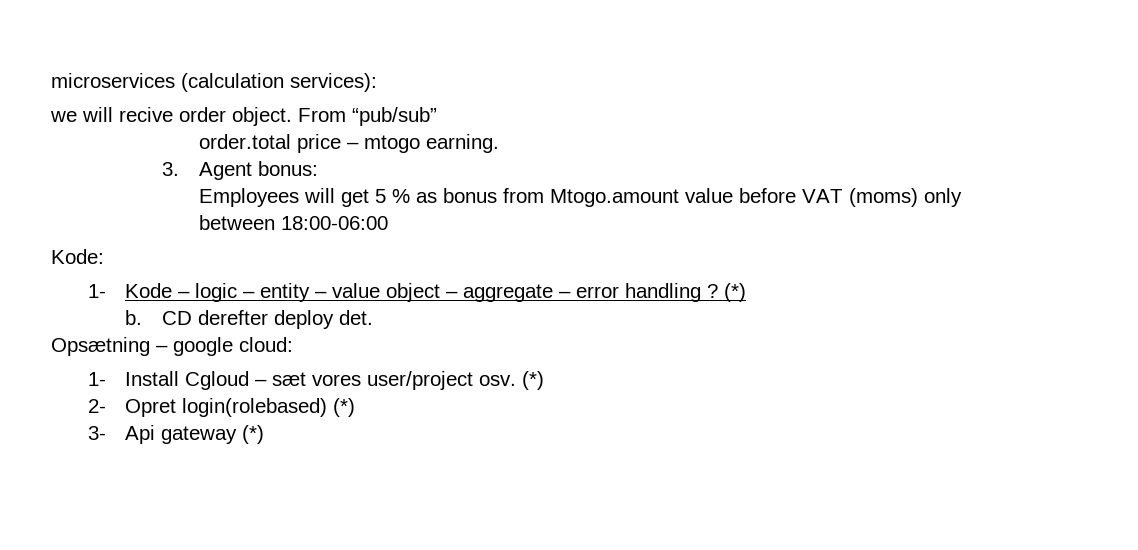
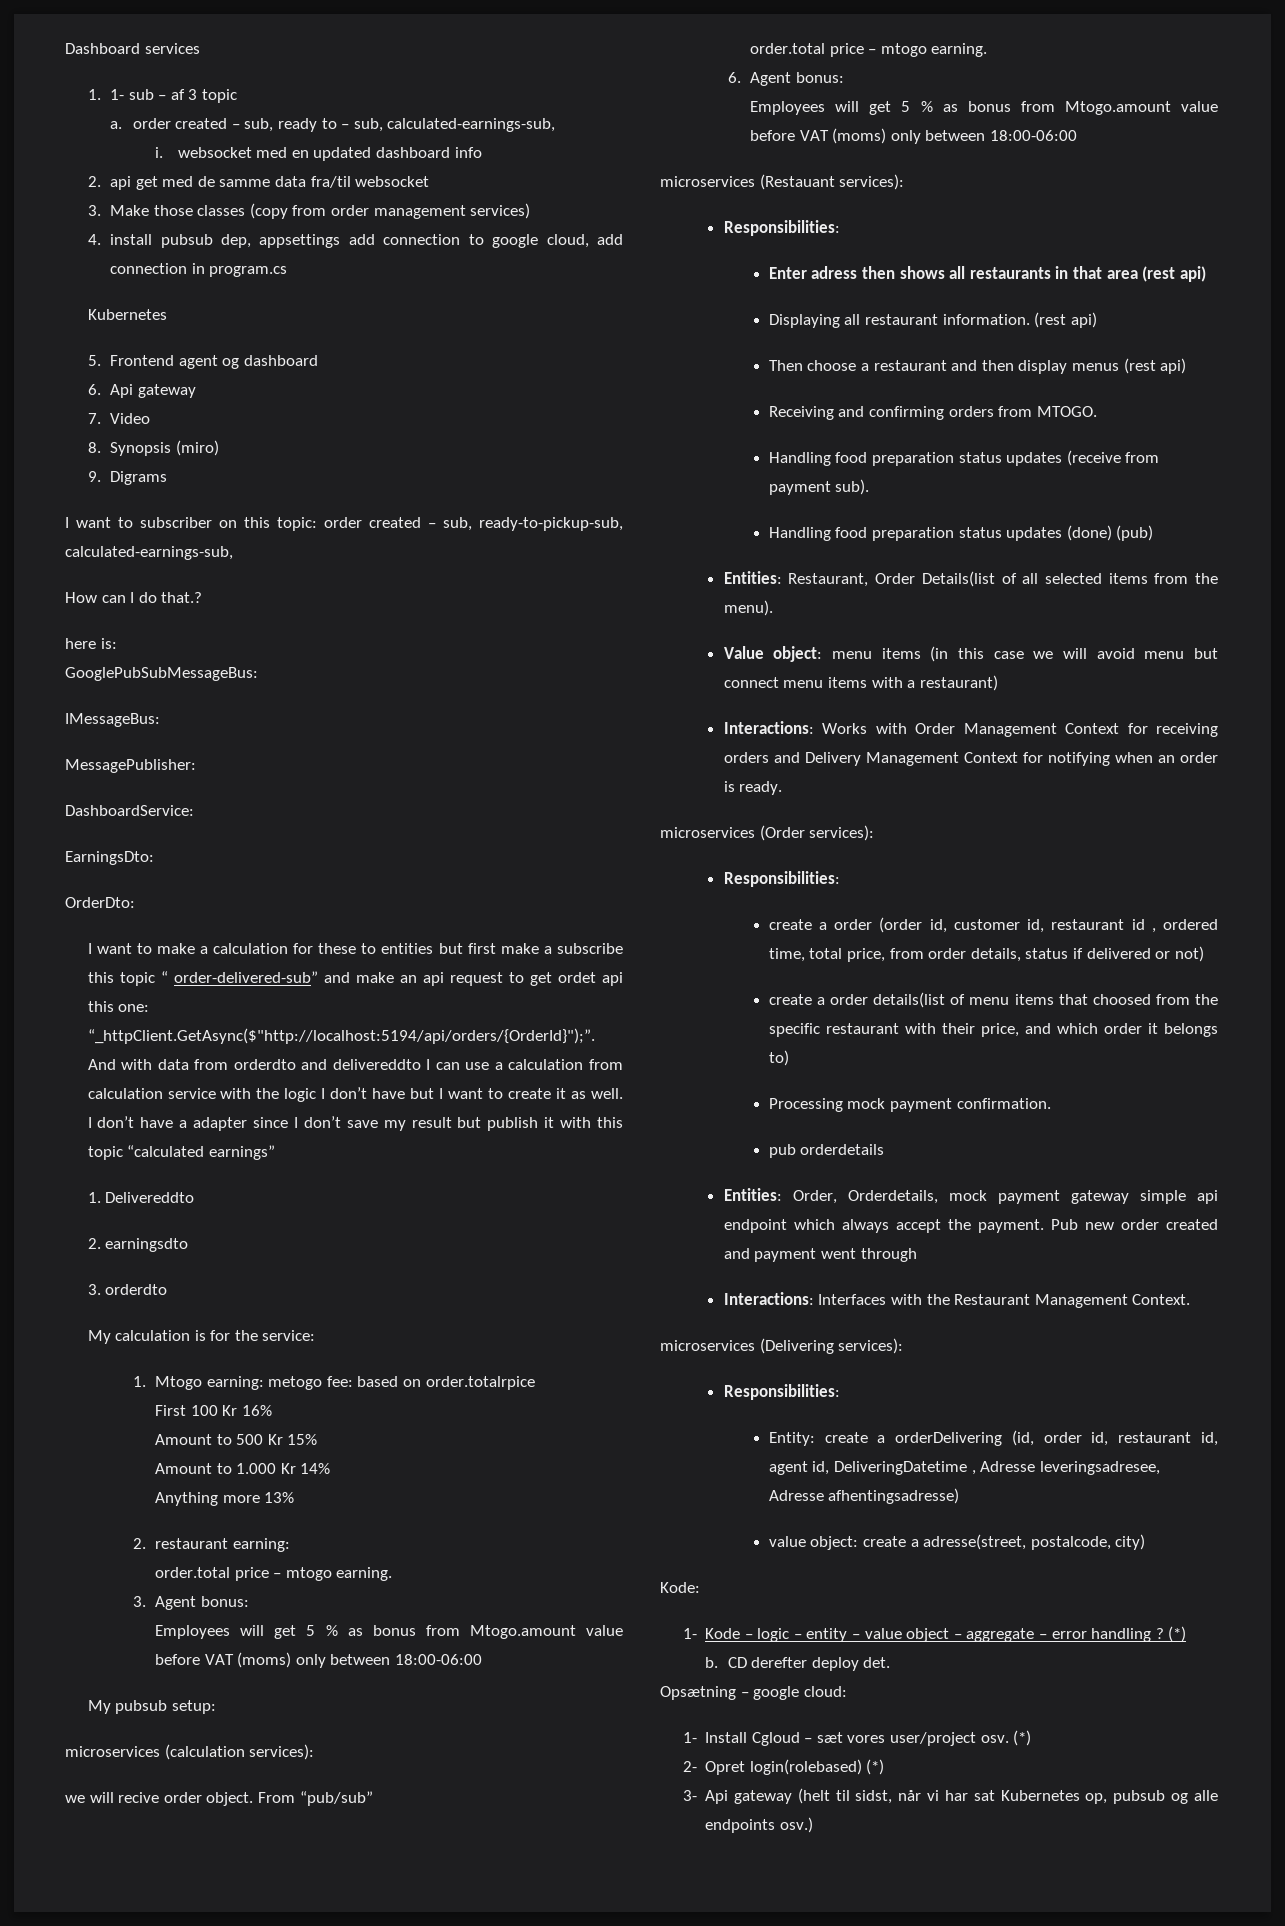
+ Dashboard services
+ 1. 1- sub – af 3 topic
+ a. order created – sub, ready to – sub, calculated-earnings-sub,
+ i. websocket med en updated dashboard info
+ 2. api get med de samme data fra/til websocket
+ 3. Make those classes (copy from order management services)
+ 4. install pubsub dep, appsettings add connection to google cloud, add connection in program.cs
+ Kubernetes
+ 5. Frontend agent og dashboard
+ 6. Api gateway
+ 7. Video
+ 8. Synopsis (miro)
+ 9. Digrams
+ I want to subscriber on this topic: order created – sub, ready-to-pickup-sub, calculated-earnings-sub,
+ How can I do that.?
+ here is:
+ GooglePubSubMessageBus:
+ IMessageBus:
+ MessagePublisher:
+ DashboardService:
+ EarningsDto:
+ OrderDto:
+ I want to make a calculation for these to entities but first make a subscribe this topic “ order-delivered-sub” and make an api request to get ordet api this one: “_httpClient.GetAsync($"http://localhost:5194/api/orders/{OrderId}");”. And with data from orderdto and delivereddto I can use a calculation from calculation service with the logic I don’t have but I want to create it as well. I don’t have a adapter since I don’t save my result but publish it with this topic “calculated earnings”
+ 1. Delivereddto
+ 2. earningsdto
+ 3. orderdto
+ My calculation is for the service:
+ 1. Mtogo earning: metogo fee: based on order.totalrpice
+ First 100 Kr 16%
+ Amount to 500 Kr 15%
+ Amount to 1.000 Kr 14%
+ Anything more 13%
+ 2. restaurant earning:
+ order.total price – mtogo earning.
+ 3. Agent bonus:
+ Employees will get 5 % as bonus from Mtogo.amount value before VAT (moms) only between 18:00-06:00
+ My pubsub setup:
- 3. Agent bonus:
+ 6. Agent bonus:
+ microservices (Restauant services):
+ Responsibilities:
+ Enter adress then shows all restaurants in that area (rest api)
+ Displaying all restaurant information. (rest api)
+ Then choose a restaurant and then display menus (rest api)
+ Receiving and confirming orders from MTOGO.
+ Handling food preparation status updates (receive from payment sub).
+ Handling food preparation status updates (done) (pub)
+ Entities: Restaurant, Order Details(list of all selected items from the menu).
+ Value object: menu items (in this case we will avoid menu but connect menu items with a restaurant)
+ Interactions: Works with Order Management Context for receiving orders and Delivery Management Context for notifying when an order is ready.
+ microservices (Order services):
+ Responsibilities:
+ create a order (order id, customer id, restaurant id , ordered time, total price, from order details, status if delivered or not)
+ create a order details(list of menu items that choosed from the specific restaurant with their price, and which order it belongs to)
+ Processing mock payment confirmation.
+ pub orderdetails
+ Entities: Order, Orderdetails, mock payment gateway simple api endpoint which always accept the payment. Pub new order created and payment went through
+ Interactions: Interfaces with the Restaurant Management Context.
+ microservices (Delivering services):
+ Responsibilities:
+ Entity: create a orderDelivering (id, order id, restaurant id, agent id, DeliveringDatetime , Adresse leveringsadresee, Adresse afhentingsadresse)
+ value object: create a adresse(street, postalcode, city)
- 3- Api gateway (*)
+ 3- Api gateway (helt til sidst, når vi har sat Kubernetes op, pubsub og alle endpoints osv.)

